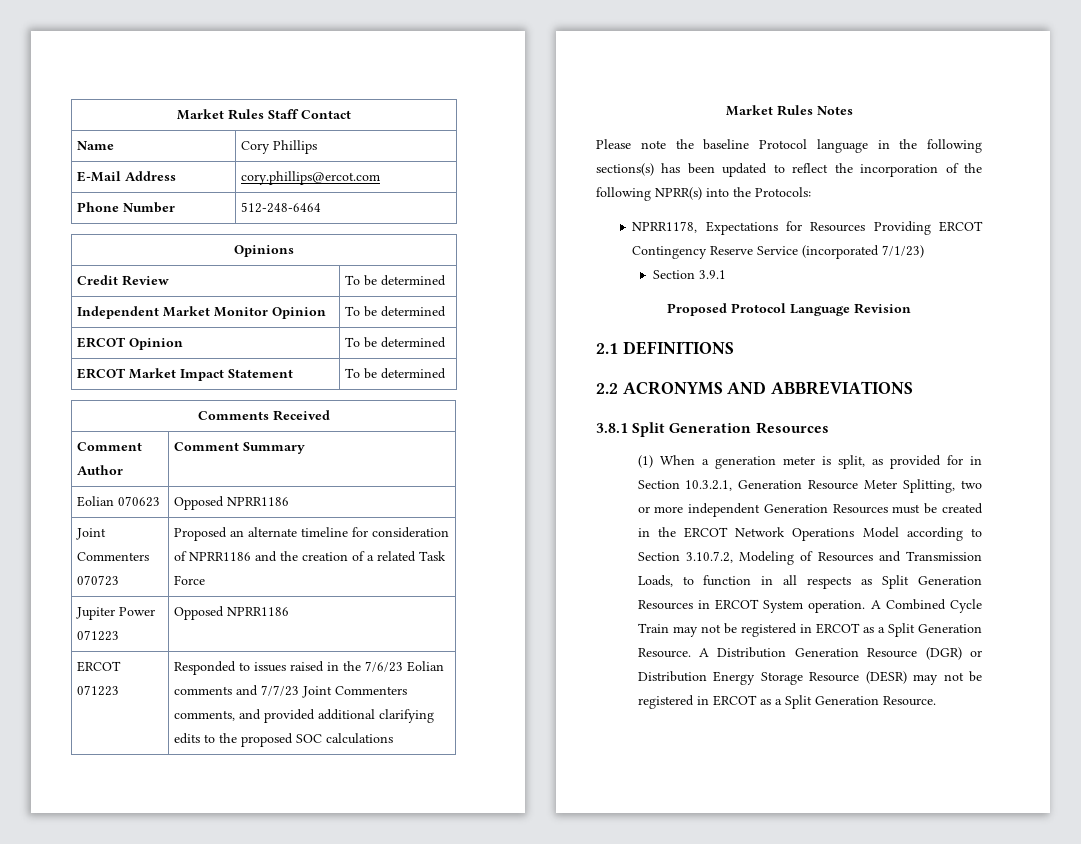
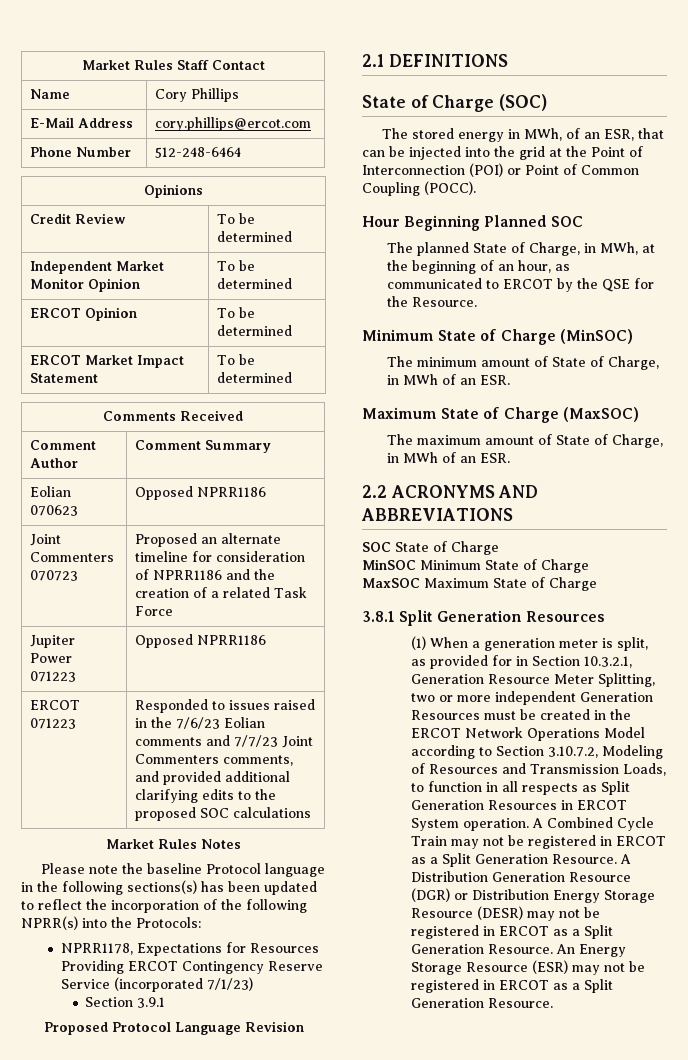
+ State of Charge (SOC)
+ The stored energy in MWh, of an ESR, that can be injected into the grid at the Point of Interconnection (POI) or Point of Common Coupling (POCC).
+ Hour Beginning Planned SOC
+ The planned State of Charge, in MWh, at the beginning of an hour, as communicated to ERCOT by the QSE for the Resource.
+ Minimum State of Charge (MinSOC)
+ The minimum amount of State of Charge, in MWh of an ESR.
+ Maximum State of Charge (MaxSOC)
+ The maximum amount of State of Charge, in MWh of an ESR.
  2.2 ACRONYMS AND ABBREVIATIONS
+ SOC State of Charge
+ MinSOC Minimum State of Charge
+ MaxSOC Maximum State of Charge
+ An Energy Storage Resource (ESR) may not be registered in ERCOT as a Split Generation Resource.

